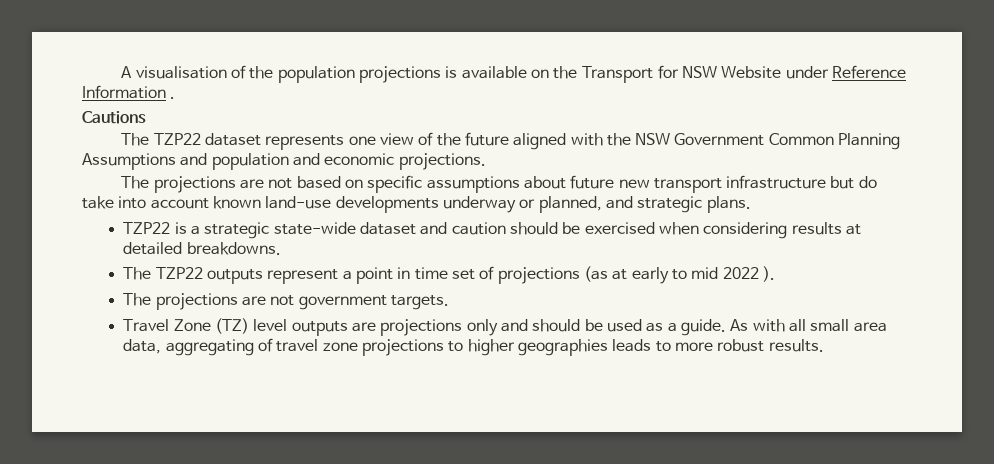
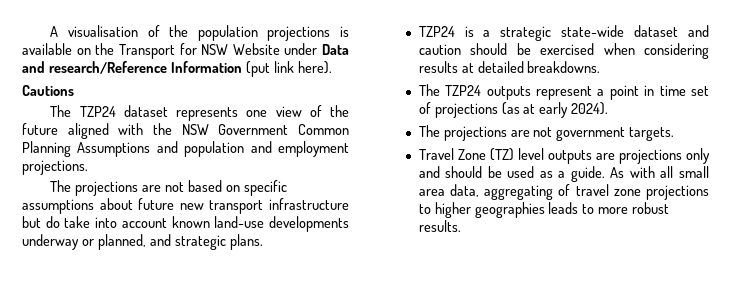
- A visualisation of the population projections is available on the Transport for NSW Website under Reference Information .
+ A visualisation of the population projections is available on the Transport for NSW Website under Data and research/Reference Information (put link here).
- The TZP22 dataset represents one view of the future aligned with the NSW Government Common Planning Assumptions and population and economic projections.
+ The TZP24 dataset represents one view of the future aligned with the NSW Government Common Planning Assumptions and population and employment projections.
- TZP22 is a strategic state-wide dataset and caution should be exercised when considering results at detailed breakdowns.
+ TZP24 is a strategic state-wide dataset and caution should be exercised when considering results at detailed breakdowns.
- The TZP22 outputs represent a point in time set of projections (as at early to mid 2022 ).
+ The TZP24 outputs represent a point in time set of projections (as at early 2024).

